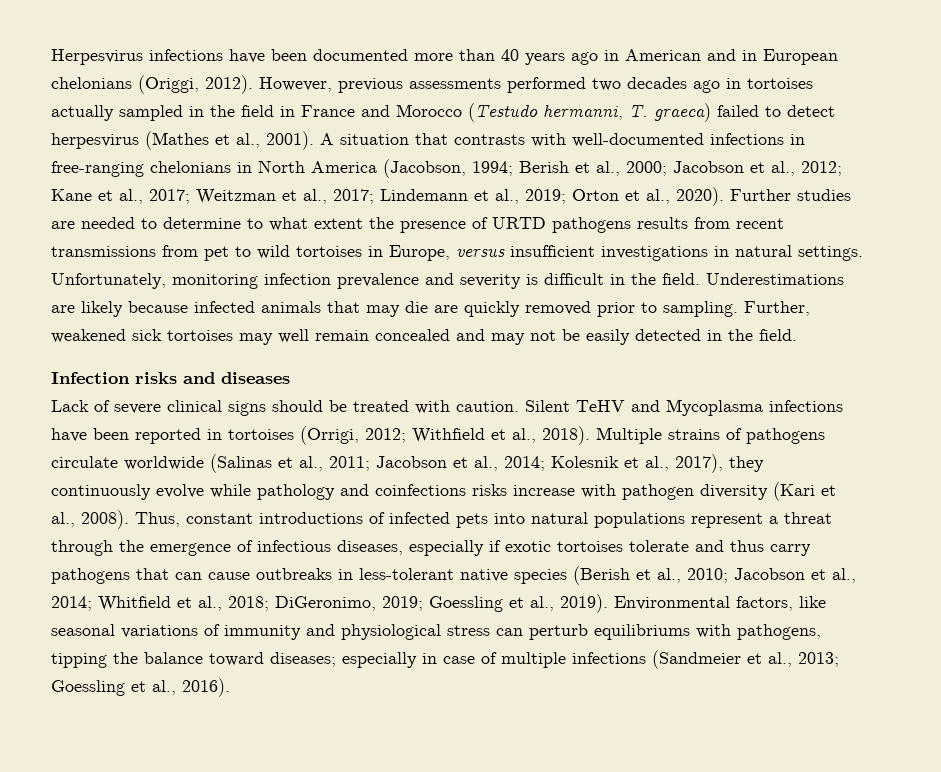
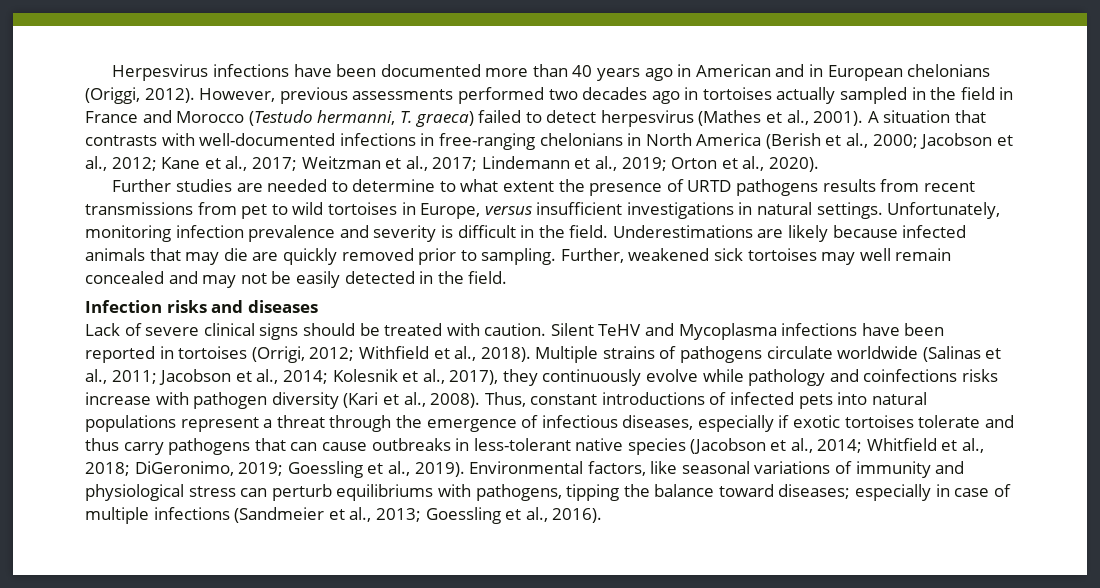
- A situation that contrasts with well-documented infections in free-ranging chelonians in North America (Jacobson, 1994; Berish et al., 2000;
+ A situation that contrasts with well-documented infections in free-ranging chelonians in North America (Berish et al., 2000;
- Orton et al., 2020). Further studies are needed to determine to what extent the presence of URTD pathogens results from recent transmissions from pet to wild tortoises in Europe, versus insufficient investigations in natural settings.
+ Orton et al., 2020).
+ Further studies are needed to determine to what extent the presence of URTD pathogens results from recent transmissions from pet to wild tortoises in Europe, versus insufficient investigations in natural settings.
- Thus, constant introductions of infected pets into natural populations represent a threat through the emergence of infectious diseases, especially if exotic tortoises tolerate and thus carry pathogens that can cause outbreaks in less-tolerant native species (Berish et al., 2010; Jacobson et al., 2014; Whitfield et al., 2018; DiGeronimo, 2019; Goessling et al., 2019).
+ Thus, constant introductions of infected pets into natural populations represent a threat through the emergence of infectious diseases, especially if exotic tortoises tolerate and thus carry pathogens that can cause outbreaks in less-tolerant native species (Jacobson et al., 2014; Whitfield et al., 2018; DiGeronimo, 2019; Goessling et al., 2019).

